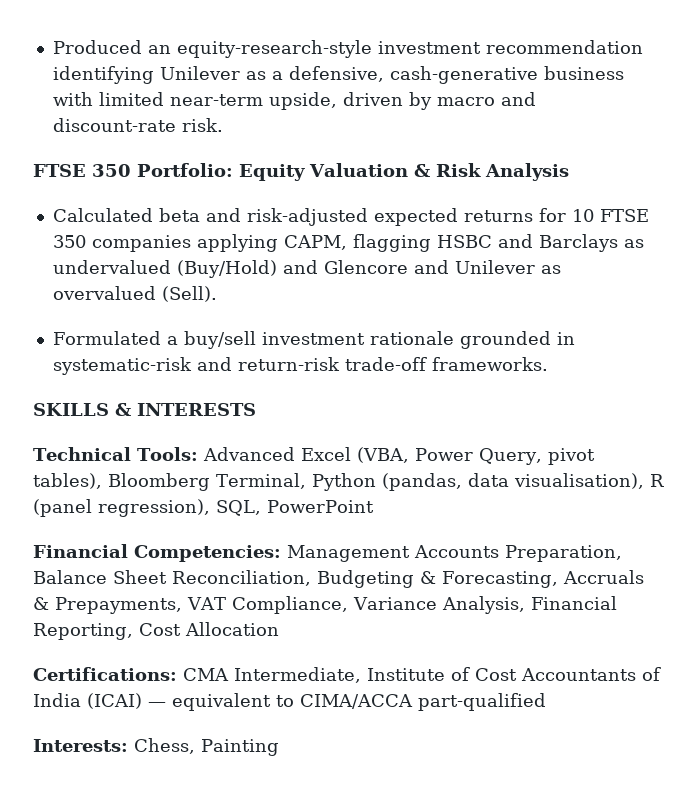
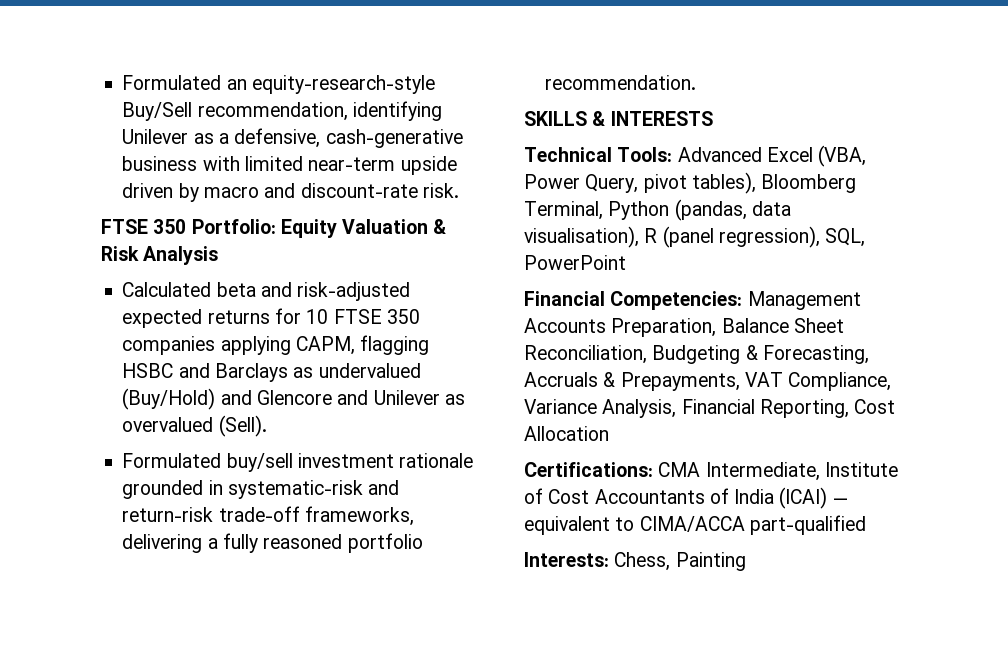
- Produced an equity-research-style investment recommendation identifying Unilever as a defensive, cash-generative business with limited near-term upside, driven by macro and discount-rate risk.
+ Formulated an equity-research-style Buy/Sell recommendation, identifying Unilever as a defensive, cash-generative business with limited near-term upside driven by macro and discount-rate risk.
- Formulated a buy/sell investment rationale grounded in systematic-risk and return-risk trade-off frameworks.
+ Formulated buy/sell investment rationale grounded in systematic-risk and return-risk trade-off frameworks, delivering a fully reasoned portfolio recommendation.

